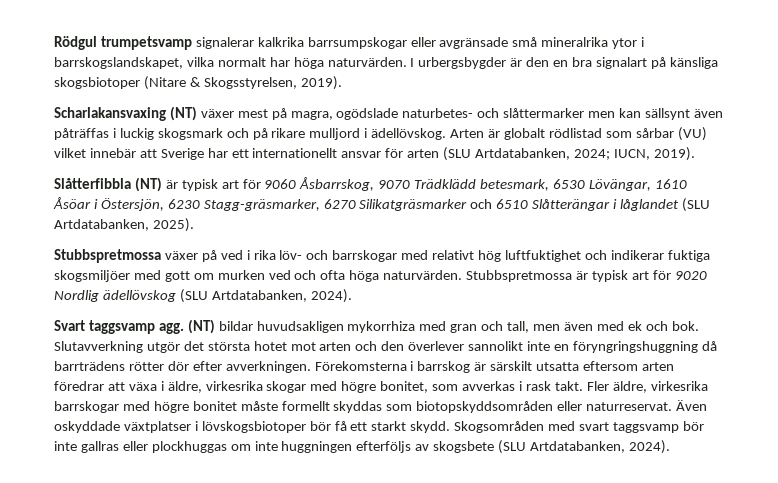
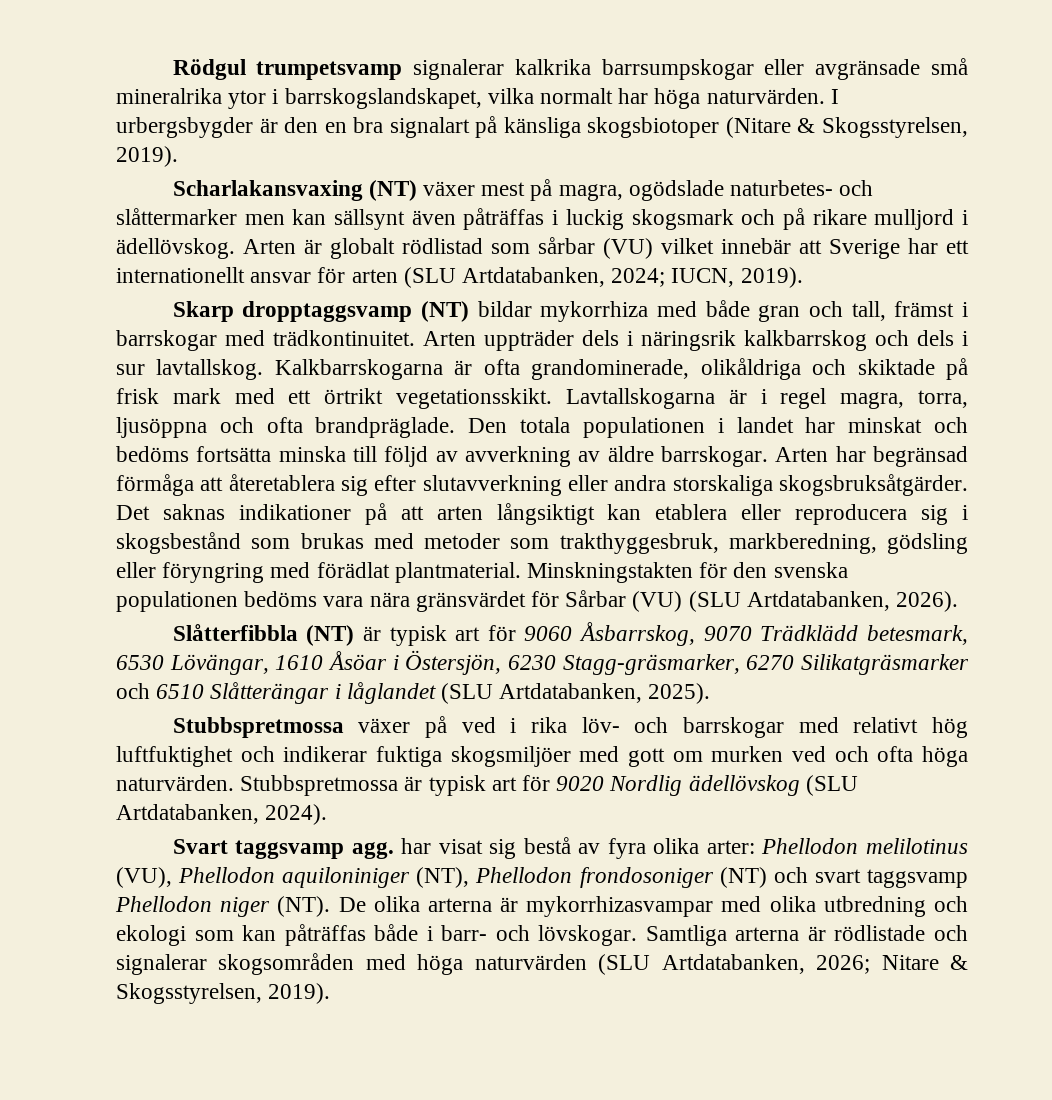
+ Skarp dropptaggsvamp (NT) bildar mykorrhiza med både gran och tall, främst i barrskogar med trädkontinuitet. Arten uppträder dels i näringsrik kalkbarrskog och dels i sur lavtallskog. Kalkbarrskogarna är ofta grandominerade, olikåldriga och skiktade på frisk mark med ett örtrikt vegetationsskikt. Lavtallskogarna är i regel magra, torra, ljusöppna och ofta brandpräglade. Den totala populationen i landet har minskat och bedöms fortsätta minska till följd av avverkning av äldre barrskogar. Arten har begränsad förmåga att återetablera sig efter slutavverkning eller andra storskaliga skogsbruksåtgärder. Det saknas indikationer på att arten långsiktigt kan etablera eller reproducera sig i skogsbestånd som brukas med metoder som trakthyggesbruk, markberedning, gödsling eller föryngring med förädlat plantmaterial. Minskningstakten för den svenska populationen bedöms vara nära gränsvärdet för Sårbar (VU) (SLU Artdatabanken, 2026).
- Svart taggsvamp agg. (NT) bildar huvudsakligen mykorrhiza med gran och tall, men även med ek och bok. Slutavverkning utgör det största hotet mot arten och den överlever sannolikt inte en föryngringshuggning då barrträdens rötter dör efter avverkningen. Förekomsterna i barrskog är särskilt utsatta eftersom arten föredrar att växa i äldre, virkesrika skogar med högre bonitet, som avverkas i rask takt. Fler äldre, virkesrika barrskogar med högre bonitet måste formellt skyddas som biotopskyddsområden eller naturreservat. Även oskyddade växtplatser i lövskogsbiotoper bör få ett starkt skydd. Skogsområden med svart taggsvamp bör inte gallras eller plockhuggas om inte huggningen efterföljs av skogsbete (SLU Artdatabanken, 2024).
+ Svart taggsvamp agg. har visat sig bestå av fyra olika arter: Phellodon melilotinus (VU), Phellodon aquiloniniger (NT), Phellodon frondosoniger (NT) och svart taggsvamp Phellodon niger (NT). De olika arterna är mykorrhizasvampar med olika utbredning och ekologi som kan påträffas både i barr- och lövskogar. Samtliga arterna är rödlistade och signalerar skogsområden med höga naturvärden (SLU Artdatabanken, 2026; Nitare & Skogsstyrelsen, 2019).

